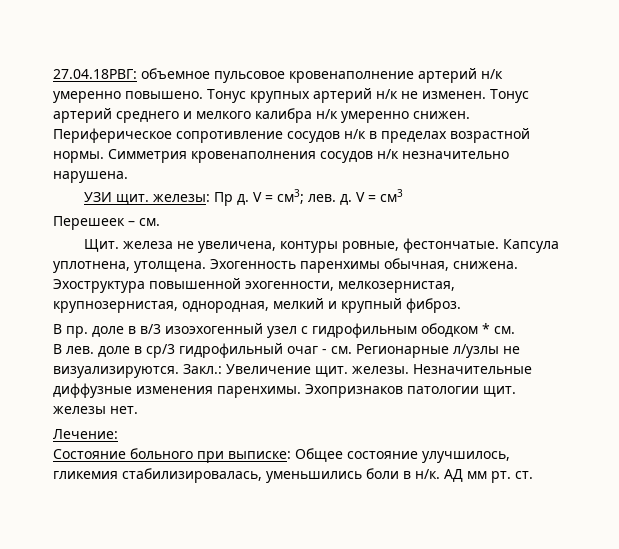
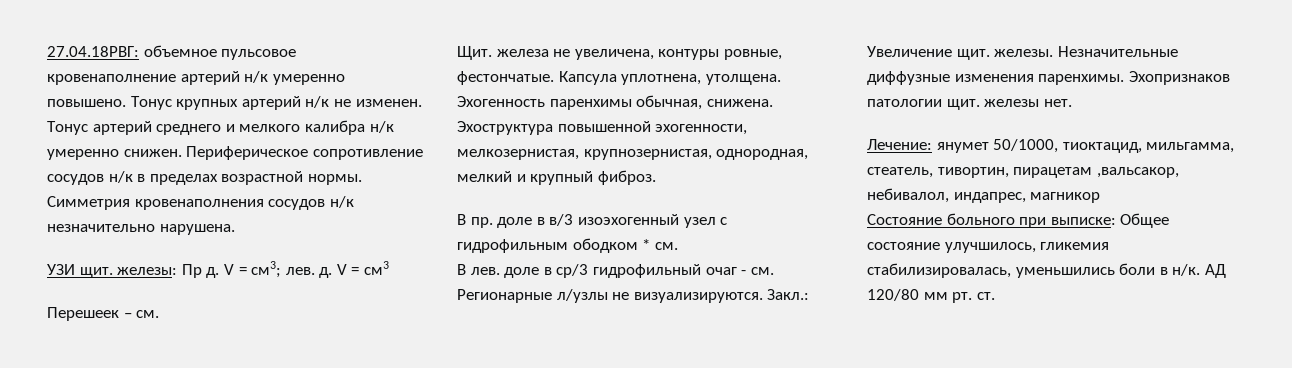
- Лечение:
+ Лечение: янумет 50/1000, тиоктацид, мильгамма, стеатель, тивортин, пирацетам ,вальсакор, небивалол, индапрес, магникор
- АД мм рт. ст.
+ АД 120/80 мм рт. ст.

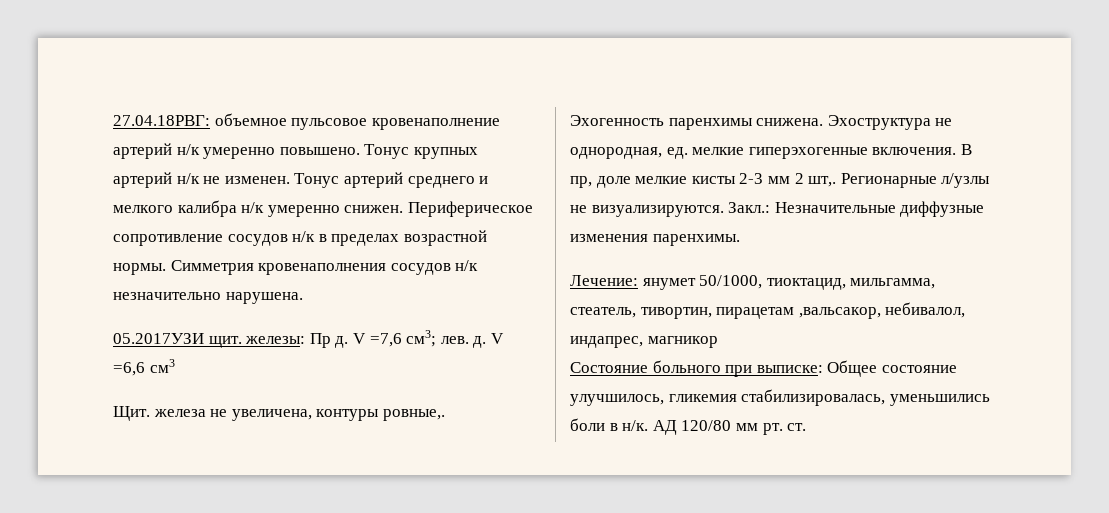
- УЗИ щит. железы: Пр д.
+ 05.2017УЗИ щит. железы: Пр д.
- V = см3; лев. д.
+ V =7,6 см3; лев. д.
- V = см3
+ V =6,6 см3
- Перешеек – см.
- Щит. железа не увеличена, контуры ровные, фестончатые. Капсула уплотнена, утолщена.
+ Щит. железа не увеличена, контуры ровные,.
- Эхогенность паренхимы обычная, снижена.
+ Эхогенность паренхимы снижена.
- Эхоструктура повышенной эхогенности, мелкозернистая, крупнозернистая, однородная, мелкий и крупный фиброз.
- В пр. доле в в/3 изоэхогенный узел с гидрофильным ободком * см.
- В лев. доле в ср/3 гидрофильный очаг - см. Регионарные л/узлы не визуализируются.
+ Эхоструктура не однородная, ед. мелкие гиперэхогенные включения. В пр, доле мелкие кисты 2-3 мм 2 шт,. Регионарные л/узлы не визуализируются.
- Закл.: Увеличение щит. железы. Незначительные диффузные изменения паренхимы. Эхопризнаков патологии щит. железы нет.
+ Закл.: Незначительные диффузные изменения паренхимы.

